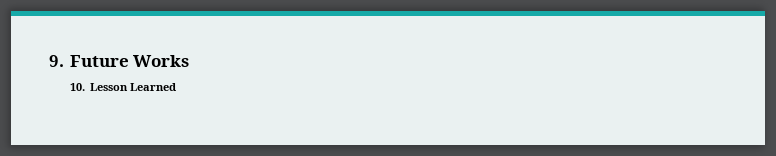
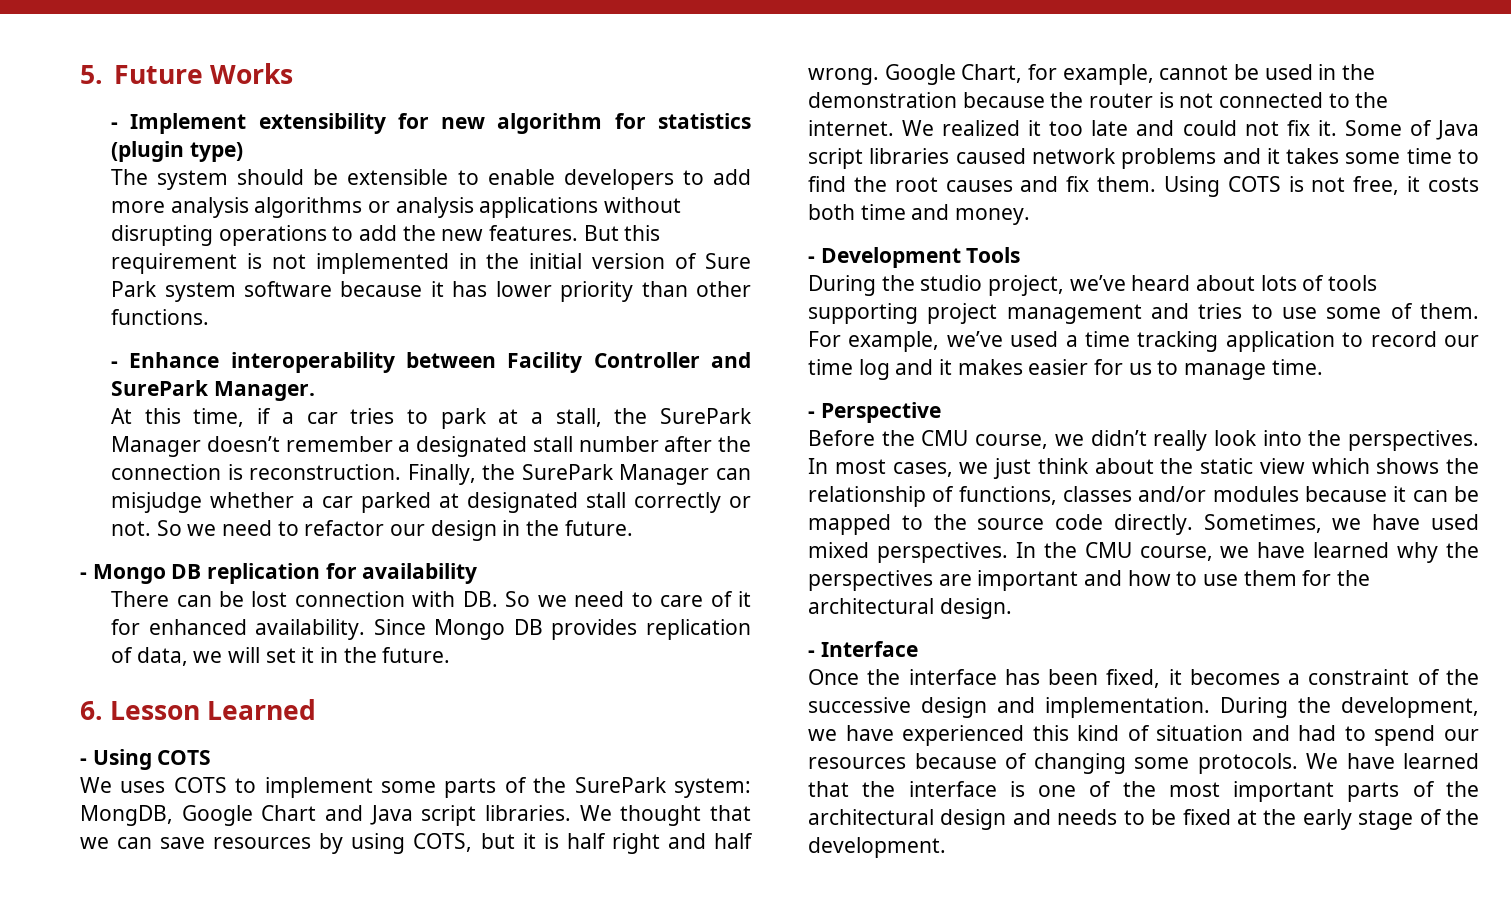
- 9. Future Works
+ 5. Future Works
- 10. Lesson Learned
+ - Implement extensibility for new algorithm for statistics (plugin type)
+ The system should be extensible to enable developers to add more analysis algorithms or analysis applications without disrupting operations to add the new features. But this requirement is not implemented in the initial version of Sure Park system software because it has lower priority than other functions.
+ - Enhance interoperability between Facility Controller and SurePark Manager.
+ At this time, if a car tries to park at a stall, the SurePark Manager doesn’t remember a designated stall number after the connection is reconstruction. Finally, the SurePark Manager can misjudge whether a car parked at designated stall correctly or not. So we need to refactor our design in the future.
+ - Mongo DB replication for availability
+ There can be lost connection with DB. So we need to care of it for enhanced availability. Since Mongo DB provides replication of data, we will set it in the future.
+ 6. Lesson Learned
+ - Using COTS
+ We uses COTS to implement some parts of the SurePark system: MongDB, Google Chart and Java script libraries. We thought that we can save resources by using COTS, but it is half right and half wrong. Google Chart, for example, cannot be used in the demonstration because the router is not connected to the internet. We realized it too late and could not fix it. Some of Java script libraries caused network problems and it takes some time to find the root causes and fix them. Using COTS is not free, it costs both time and money.
+ - Development Tools
+ During the studio project, we’ve heard about lots of tools supporting project management and tries to use some of them. For example, we’ve used a time tracking application to record our time log and it makes easier for us to manage time.
+ - Perspective
+ Before the CMU course, we didn’t really look into the perspectives. In most cases, we just think about the static view which shows the relationship of functions, classes and/or modules because it can be mapped to the source code directly. Sometimes, we have used mixed perspectives. In the CMU course, we have learned why the perspectives are important and how to use them for the architectural design.
+ - Interface
+ Once the interface has been fixed, it becomes a constraint of the successive design and implementation. During the development, we have experienced this kind of situation and had to spend our resources because of changing some protocols. We have learned that the interface is one of the most important parts of the architectural design and needs to be fixed at the early stage of the development.

